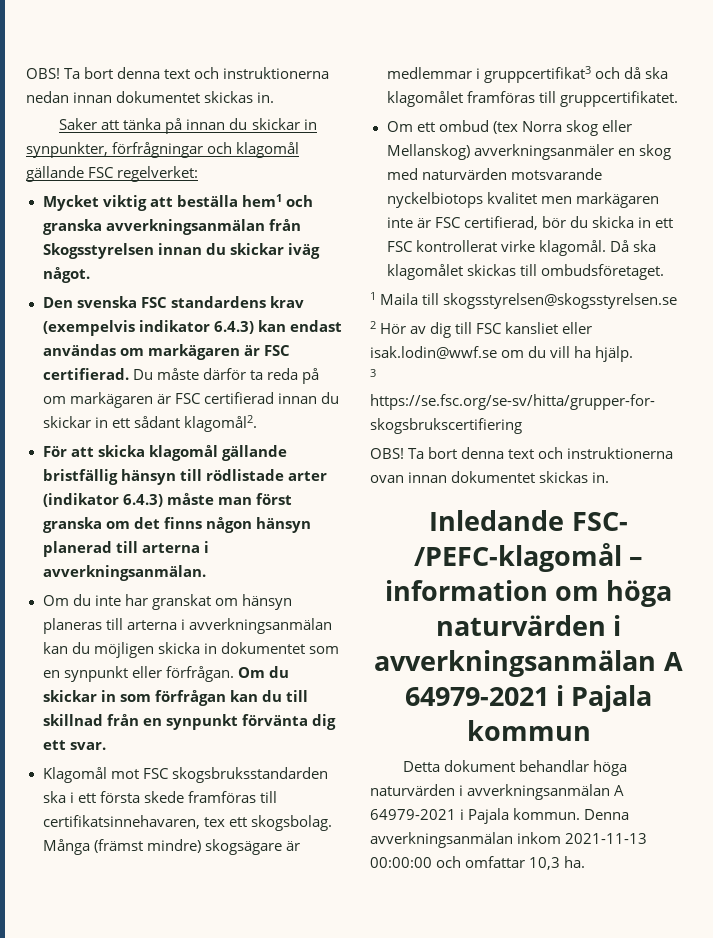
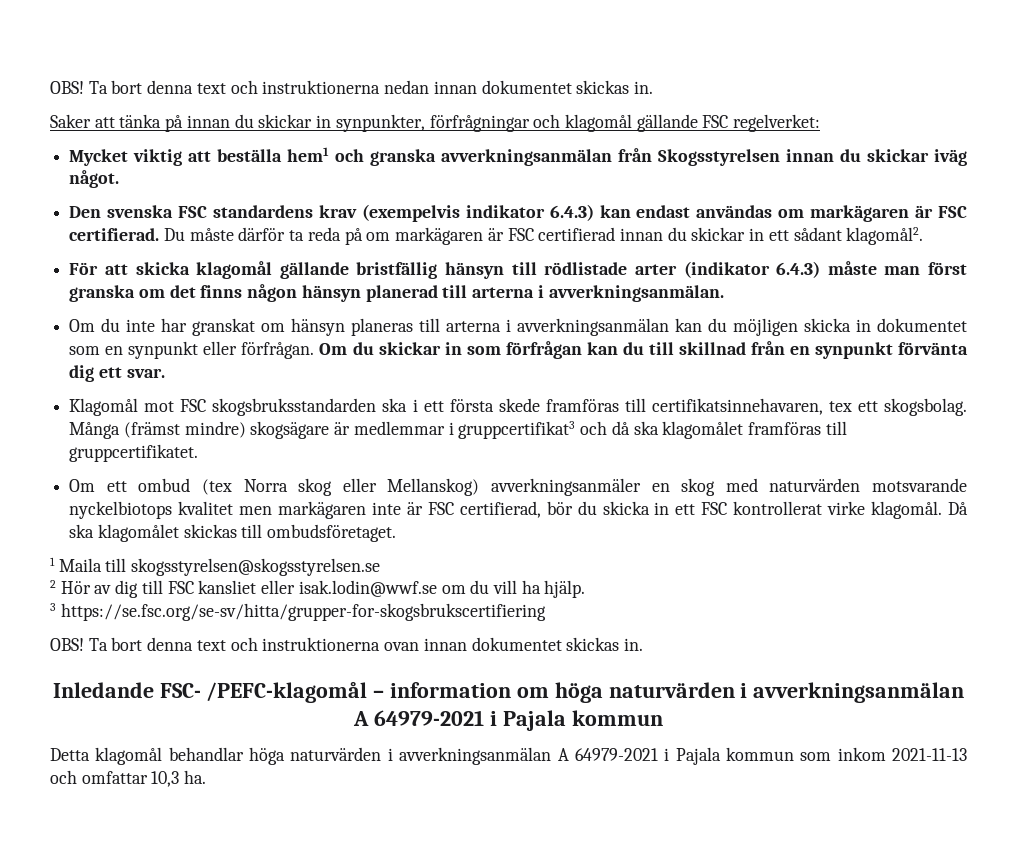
- Detta dokument behandlar höga naturvärden i avverkningsanmälan A 64979-2021 i Pajala kommun. Denna avverkningsanmälan inkom 2021-11-13 00:00:00 och omfattar 10,3 ha.
+ Detta klagomål behandlar höga naturvärden i avverkningsanmälan A 64979-2021 i Pajala kommun som inkom 2021-11-13 och omfattar 10,3 ha.

